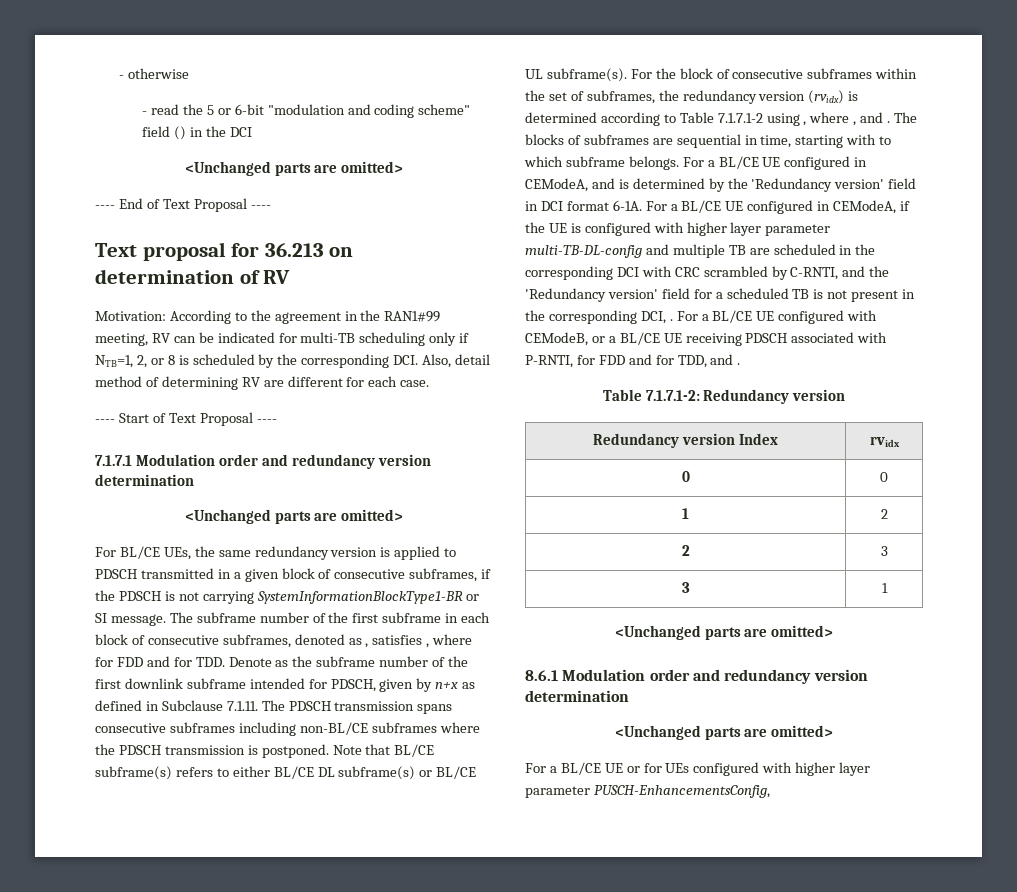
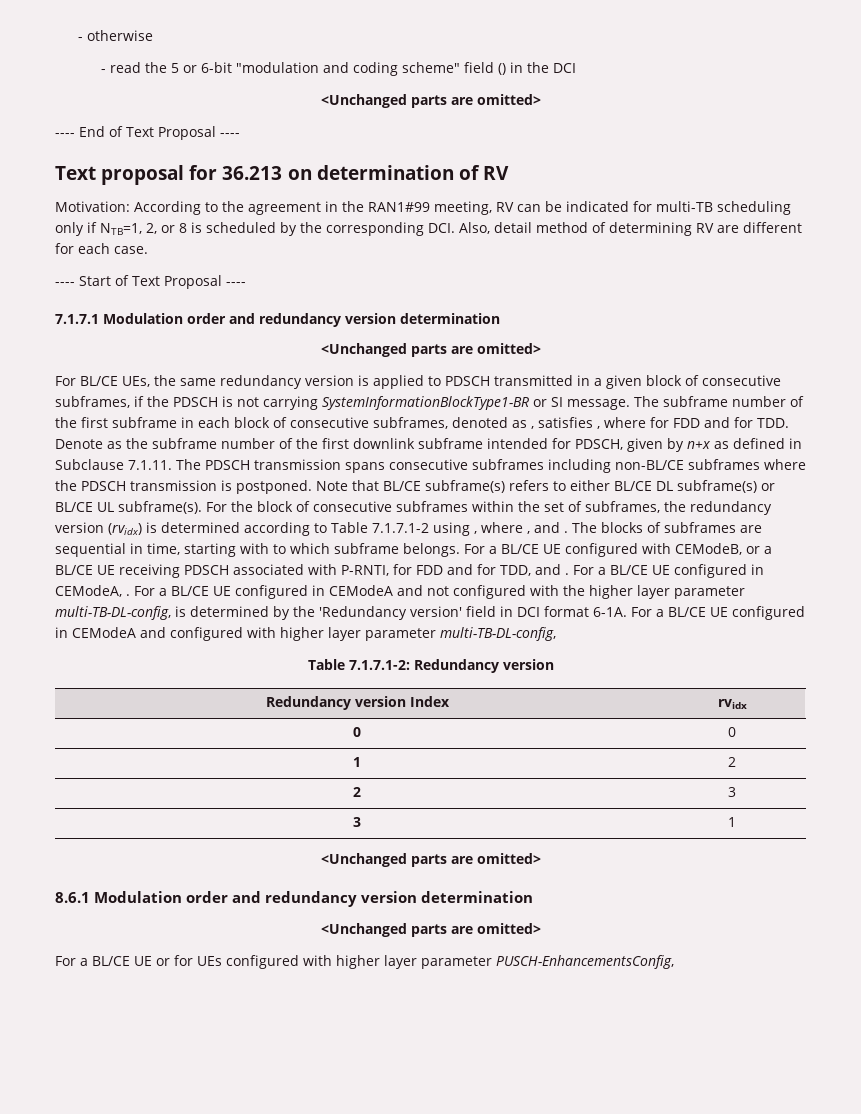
- For a BL/CE UE configured in CEModeA, and is determined by the 'Redundancy version' field in DCI format 6-1A. For a BL/CE UE configured in CEModeA, if the UE is configured with higher layer parameter multi-TB-DL-config and multiple TB are scheduled in the corresponding DCI with CRC scrambled by C-RNTI, and the 'Redundancy version' field for a scheduled TB is not present in the corresponding DCI, . For a BL/CE UE configured with CEModeB, or a BL/CE UE receiving PDSCH associated with P-RNTI, for FDD and for TDD, and .
+ For a BL/CE UE configured with CEModeB, or a BL/CE UE receiving PDSCH associated with P-RNTI, for FDD and for TDD, and . For a BL/CE UE configured in CEModeA, . For a BL/CE UE configured in CEModeA and not configured with the higher layer parameter multi-TB-DL-config, is determined by the 'Redundancy version' field in DCI format 6-1A. For a BL/CE UE configured in CEModeA and configured with higher layer parameter multi-TB-DL-config,

